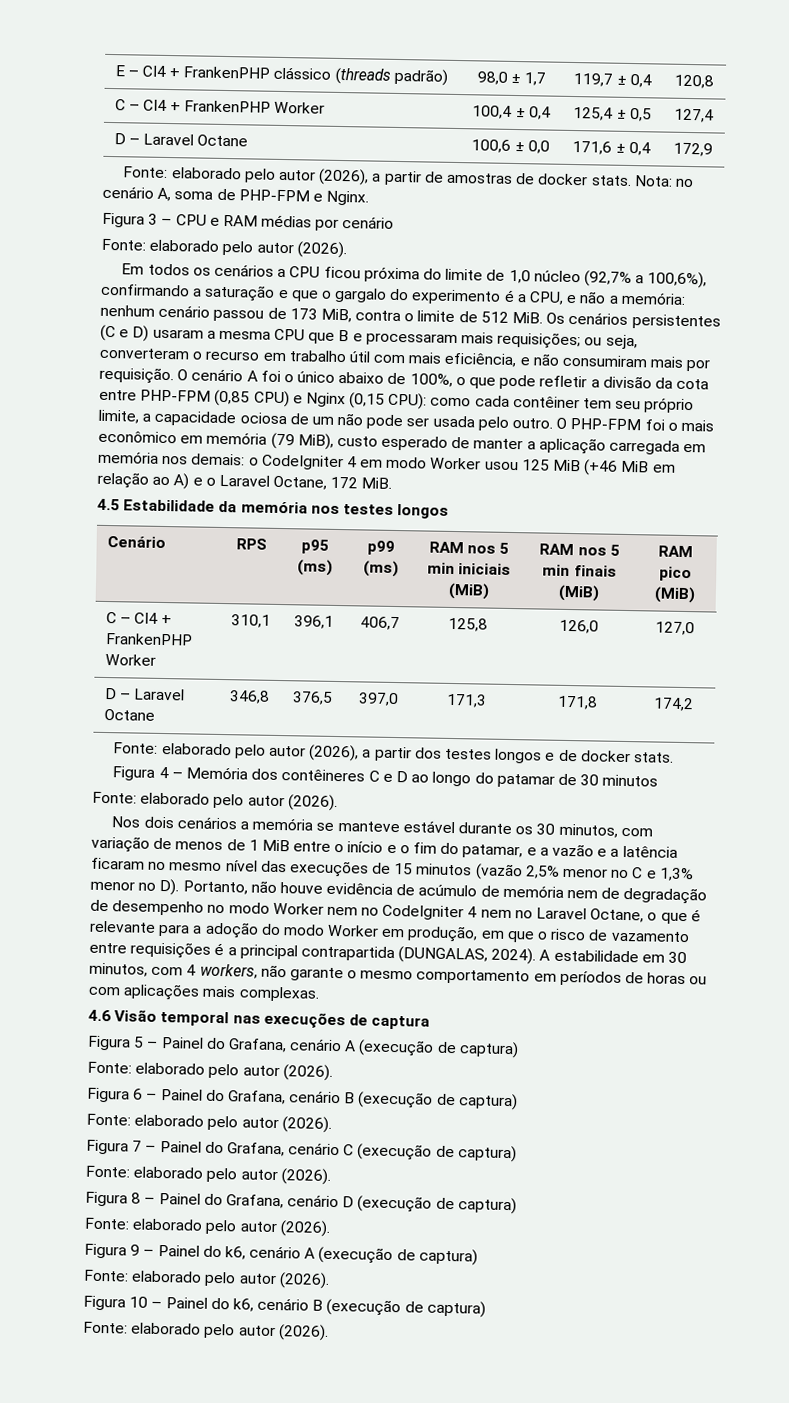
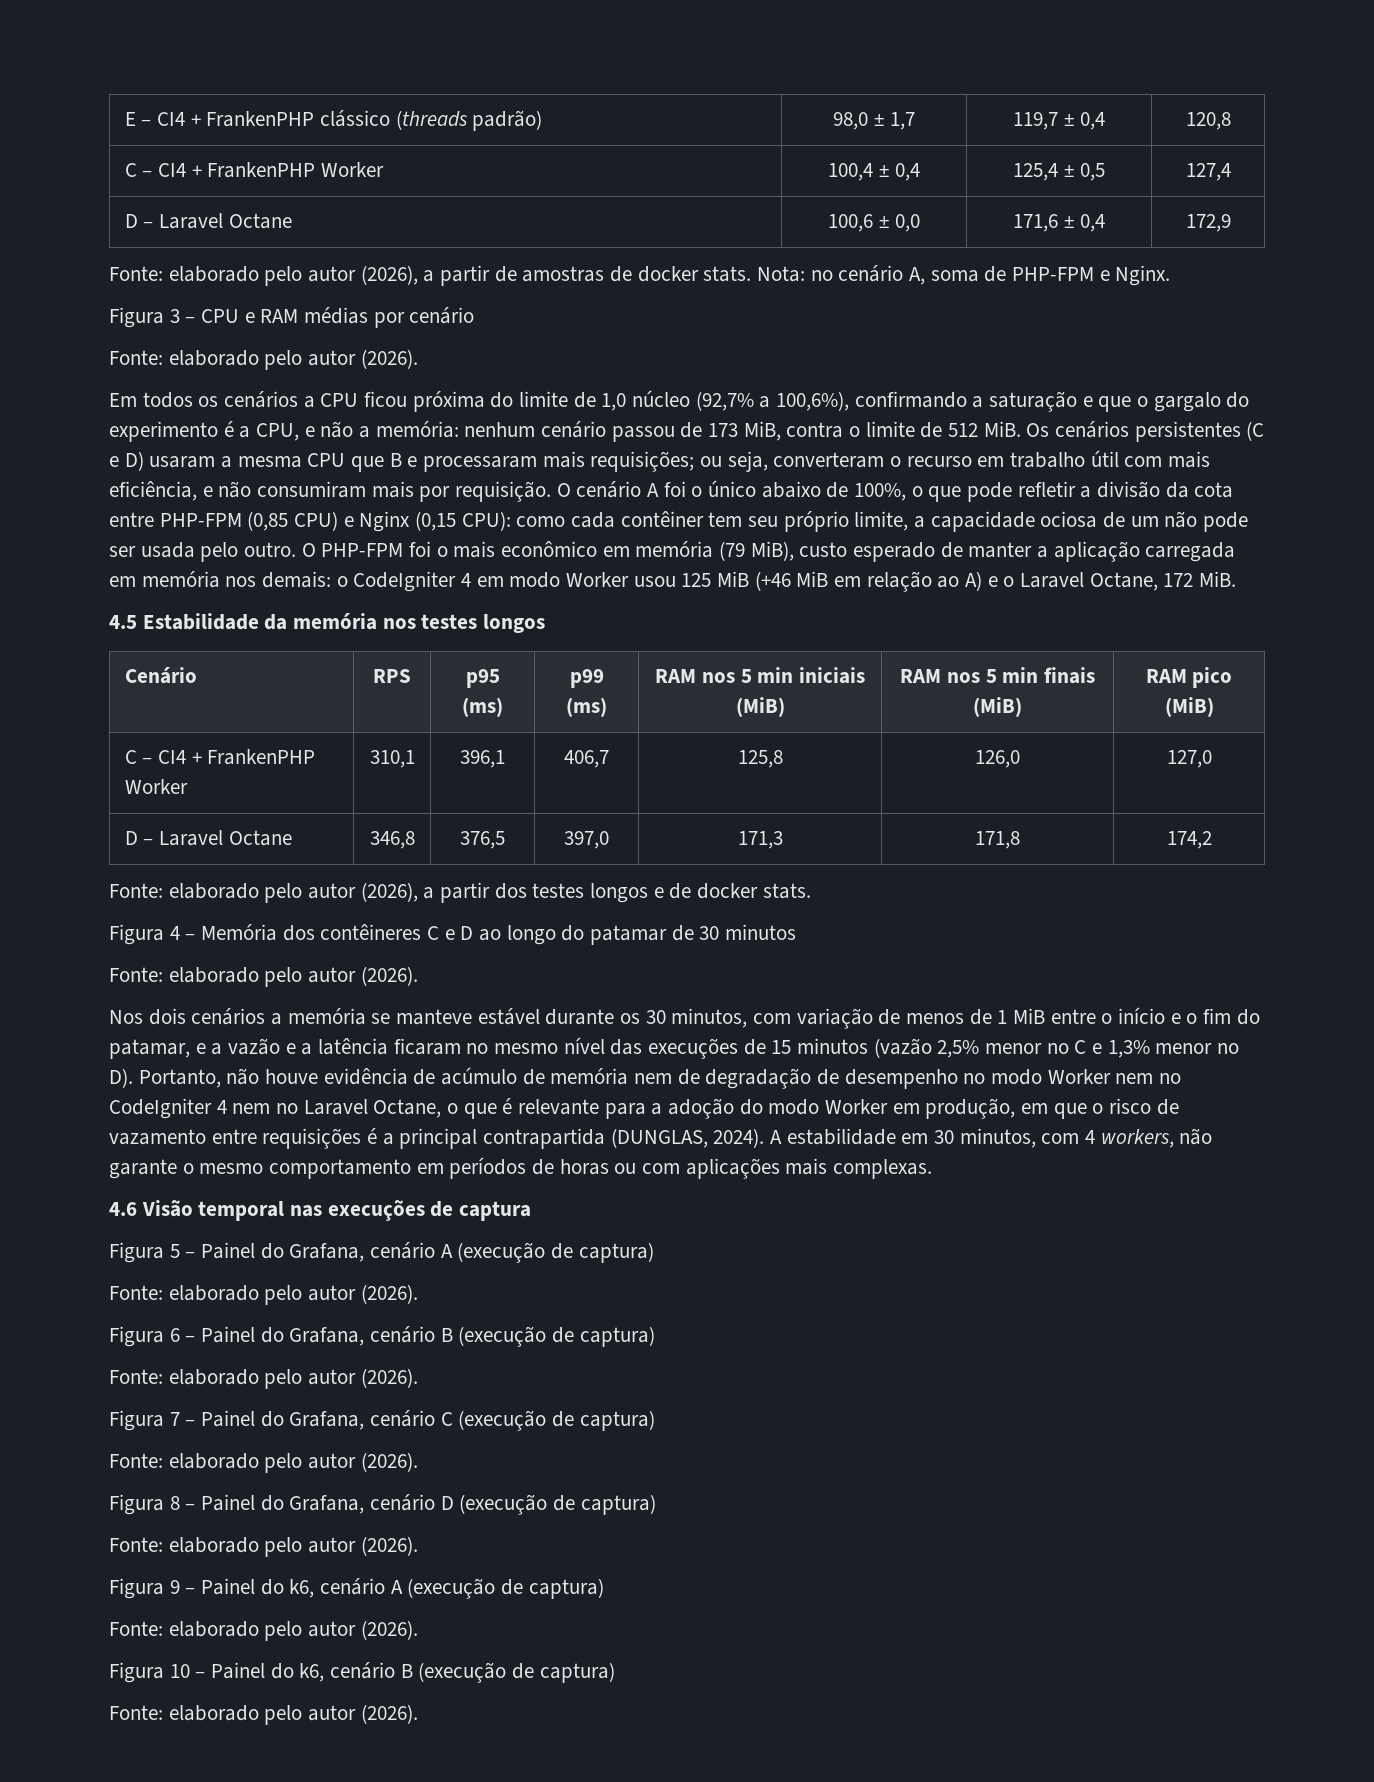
- Nos dois cenários a memória se manteve estável durante os 30 minutos, com variação de menos de 1 MiB entre o início e o fim do patamar, e a vazão e a latência ficaram no mesmo nível das execuções de 15 minutos (vazão 2,5% menor no C e 1,3% menor no D). Portanto, não houve evidência de acúmulo de memória nem de degradação de desempenho no modo Worker nem no CodeIgniter 4 nem no Laravel Octane, o que é relevante para a adoção do modo Worker em produção, em que o risco de vazamento entre requisições é a principal contrapartida (DUNGALAS, 2024).
+ Nos dois cenários a memória se manteve estável durante os 30 minutos, com variação de menos de 1 MiB entre o início e o fim do patamar, e a vazão e a latência ficaram no mesmo nível das execuções de 15 minutos (vazão 2,5% menor no C e 1,3% menor no D). Portanto, não houve evidência de acúmulo de memória nem de degradação de desempenho no modo Worker nem no CodeIgniter 4 nem no Laravel Octane, o que é relevante para a adoção do modo Worker em produção, em que o risco de vazamento entre requisições é a principal contrapartida (DUNGLAS, 2024).

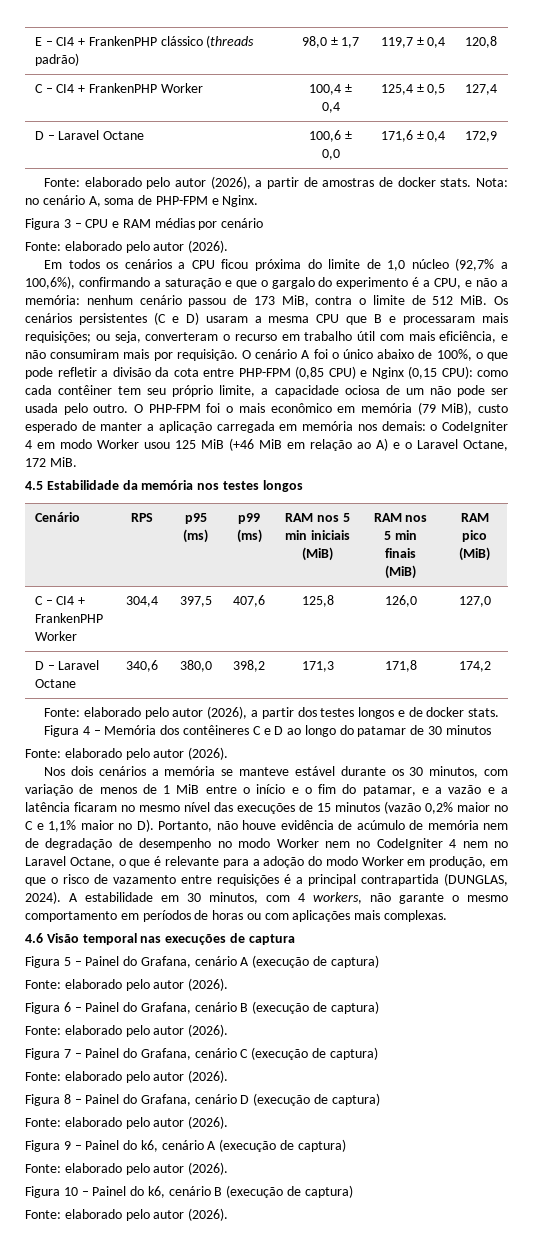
- C – CI4 + FrankenPHP Worker | 310,1 | 396,1 | 406,7 | 125,8 | 126,0 | 127,0
+ C – CI4 + FrankenPHP Worker | 304,4 | 397,5 | 407,6 | 125,8 | 126,0 | 127,0
- D – Laravel Octane | 346,8 | 376,5 | 397,0 | 171,3 | 171,8 | 174,2
+ D – Laravel Octane | 340,6 | 380,0 | 398,2 | 171,3 | 171,8 | 174,2
- Nos dois cenários a memória se manteve estável durante os 30 minutos, com variação de menos de 1 MiB entre o início e o fim do patamar, e a vazão e a latência ficaram no mesmo nível das execuções de 15 minutos (vazão 2,5% menor no C e 1,3% menor no D). Portanto, não houve evidência de acúmulo de memória nem de degradação de desempenho no modo Worker nem no CodeIgniter 4 nem no Laravel Octane, o que é relevante para a adoção do modo Worker em produção, em que o risco de vazamento entre requisições é a principal contrapartida (DUNGLAS, 2024).
+ Nos dois cenários a memória se manteve estável durante os 30 minutos, com variação de menos de 1 MiB entre o início e o fim do patamar, e a vazão e a latência ficaram no mesmo nível das execuções de 15 minutos (vazão 0,2% maior no C e 1,1% maior no D). Portanto, não houve evidência de acúmulo de memória nem de degradação de desempenho no modo Worker nem no CodeIgniter 4 nem no Laravel Octane, o que é relevante para a adoção do modo Worker em produção, em que o risco de vazamento entre requisições é a principal contrapartida (DUNGLAS, 2024).

